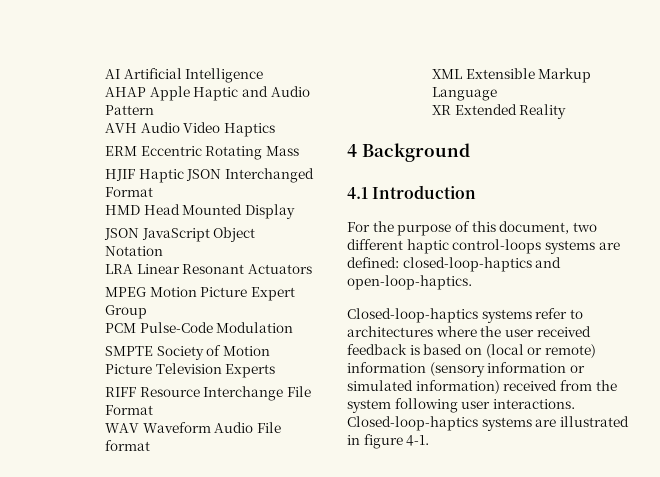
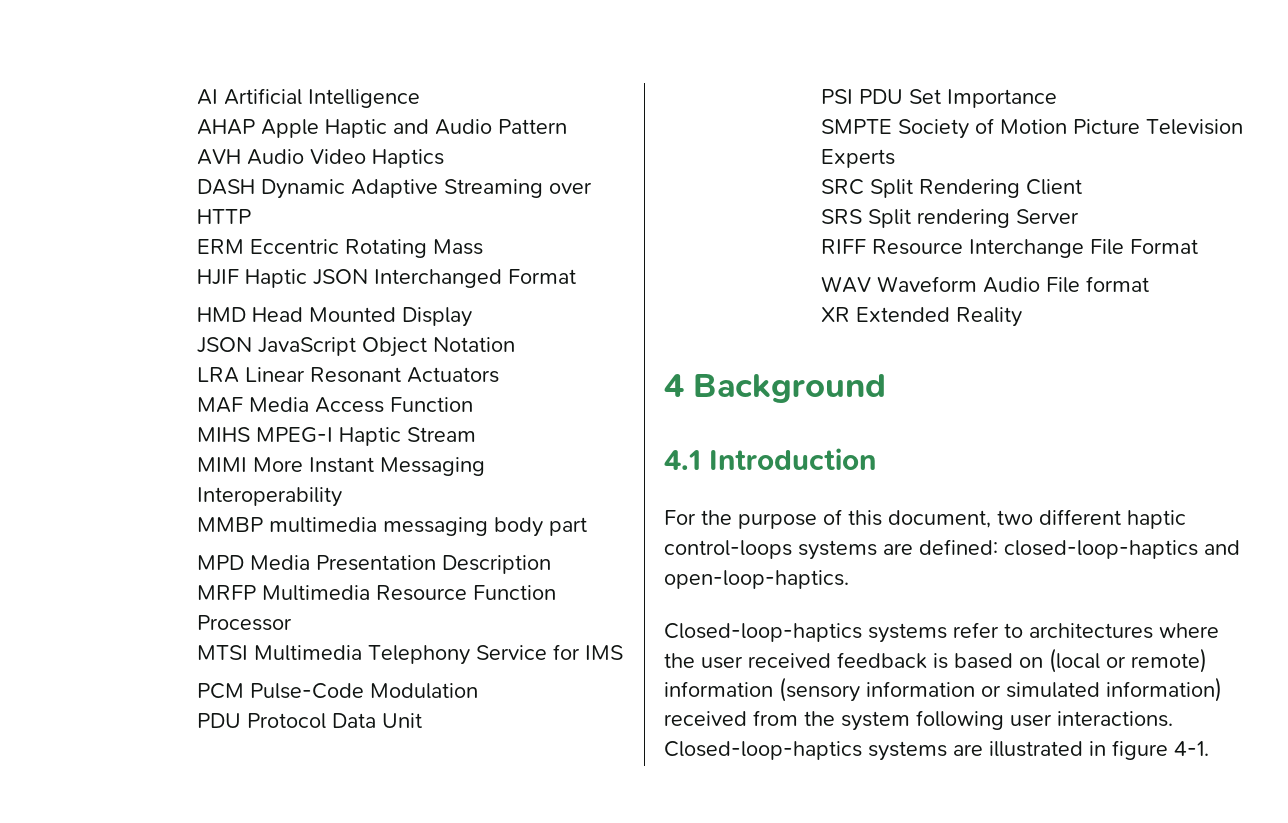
+ DASH Dynamic Adaptive Streaming over HTTP
- MPEG Motion Picture Expert Group
+ MAF Media Access Function
+ MIHS MPEG-I Haptic Stream
+ MIMI More Instant Messaging Interoperability
+ MMBP multimedia messaging body part
+ MPD Media Presentation Description
+ MRFP Multimedia Resource Function Processor
+ MTSI Multimedia Telephony Service for IMS
  PCM Pulse-Code Modulation
+ PDU Protocol Data Unit
+ PSI PDU Set Importance
+ SRC Split Rendering Client
+ SRS Split rendering Server
- XML Extensible Markup Language

